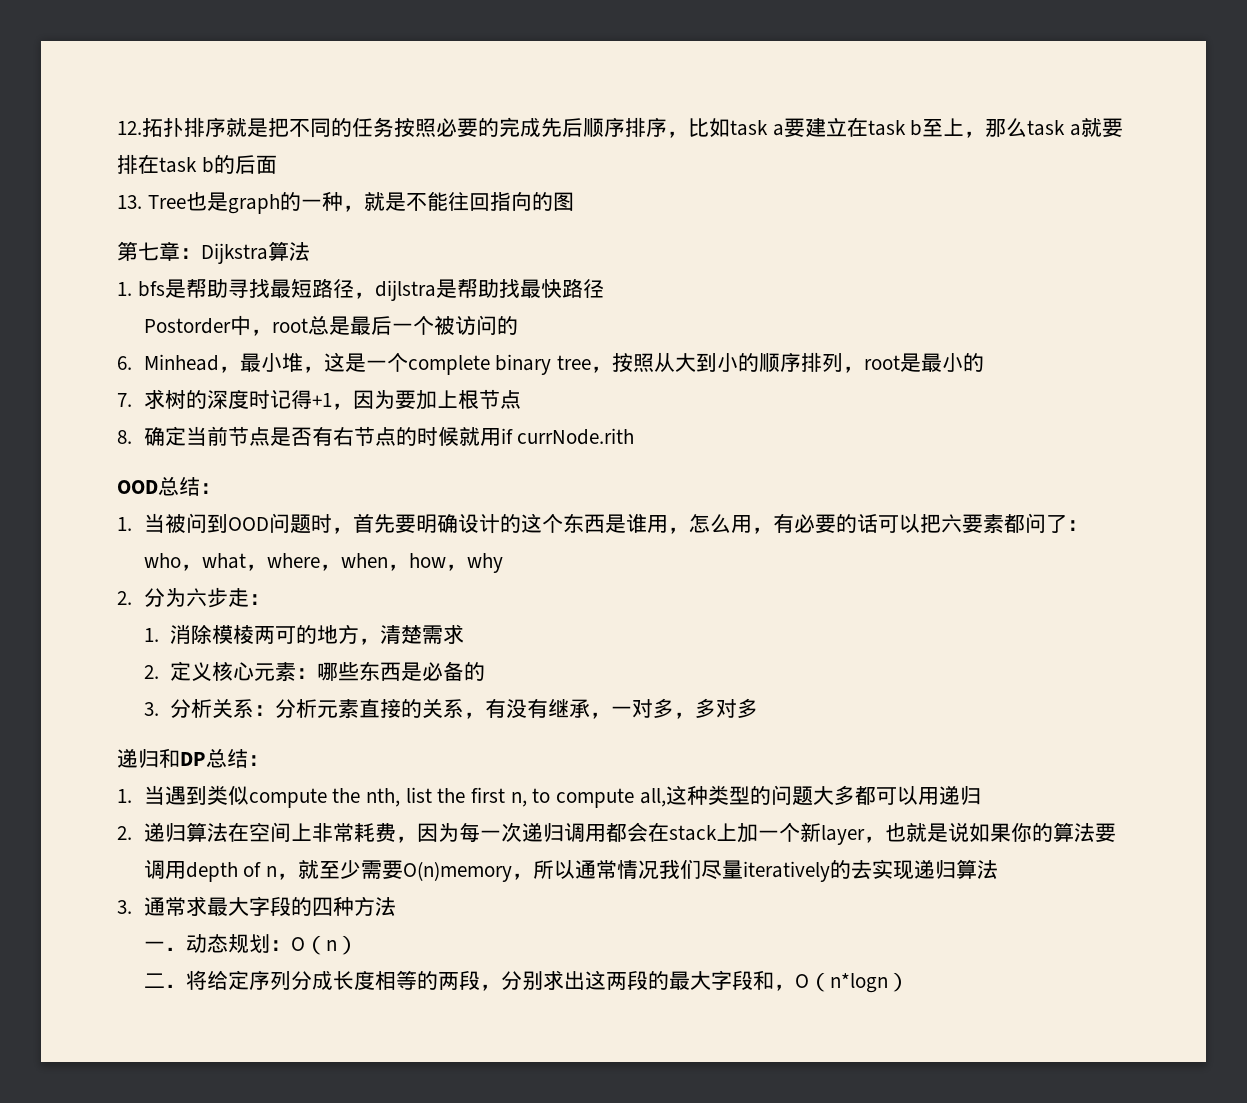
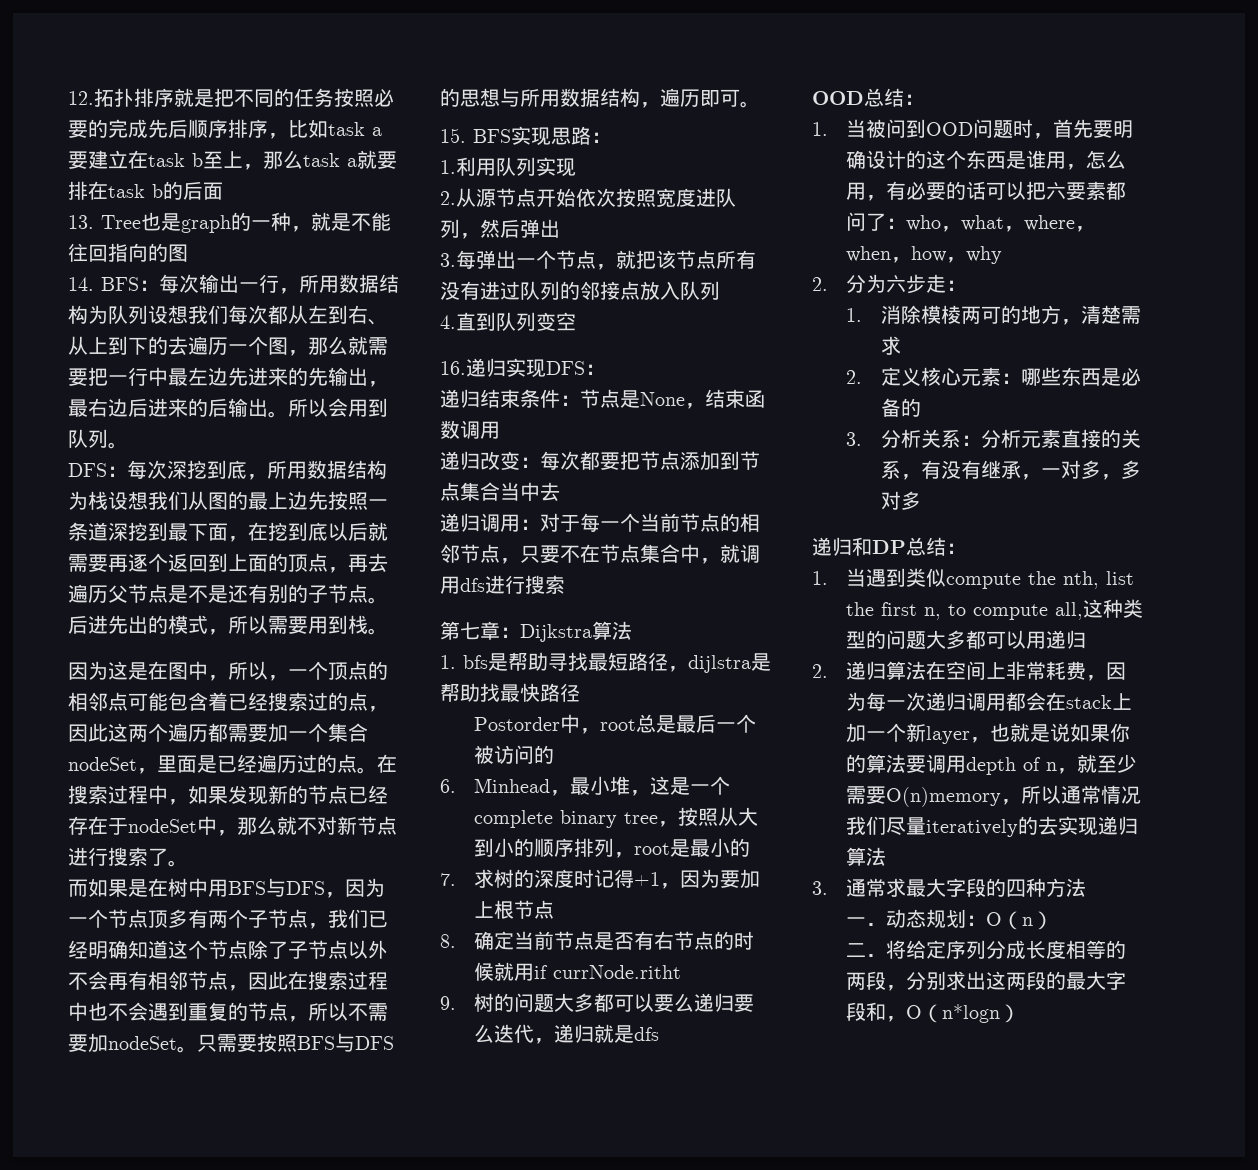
+ 14. BFS：每次输出一行，所用数据结构为队列设想我们每次都从左到右、从上到下的去遍历一个图，那么就需要把一行中最左边先进来的先输出，最右边后进来的后输出。所以会用到队列。
+ DFS：每次深挖到底，所用数据结构为栈设想我们从图的最上边先按照一条道深挖到最下面，在挖到底以后就需要再逐个返回到上面的顶点，再去遍历父节点是不是还有别的子节点。后进先出的模式，所以需要用到栈。
+ 因为这是在图中，所以，一个顶点的相邻点可能包含着已经搜索过的点，因此这两个遍历都需要加一个集合nodeSet，里面是已经遍历过的点。在搜索过程中，如果发现新的节点已经存在于nodeSet中，那么就不对新节点进行搜索了。
+ 而如果是在树中用BFS与DFS，因为一个节点顶多有两个子节点，我们已经明确知道这个节点除了子节点以外不会再有相邻节点，因此在搜索过程中也不会遇到重复的节点，所以不需要加nodeSet。只需要按照BFS与DFS的思想与所用数据结构，遍历即可。
+ 15. BFS实现思路：
+ 1.利用队列实现
+ 2.从源节点开始依次按照宽度进队列，然后弹出
+ 3.每弹出一个节点，就把该节点所有没有进过队列的邻接点放入队列
+ 4.直到队列变空
+ 16.递归实现DFS：
+ 递归结束条件：节点是None，结束函数调用
+ 递归改变：每次都要把节点添加到节点集合当中去
+ 递归调用：对于每一个当前节点的相邻节点，只要不在节点集合中，就调用dfs进行搜索
- 8.确定当前节点是否有右节点的时候就用if currNode.rith
+ 8.确定当前节点是否有右节点的时候就用if currNode.ritht
+ 9.树的问题大多都可以要么递归要么迭代，递归就是dfs

